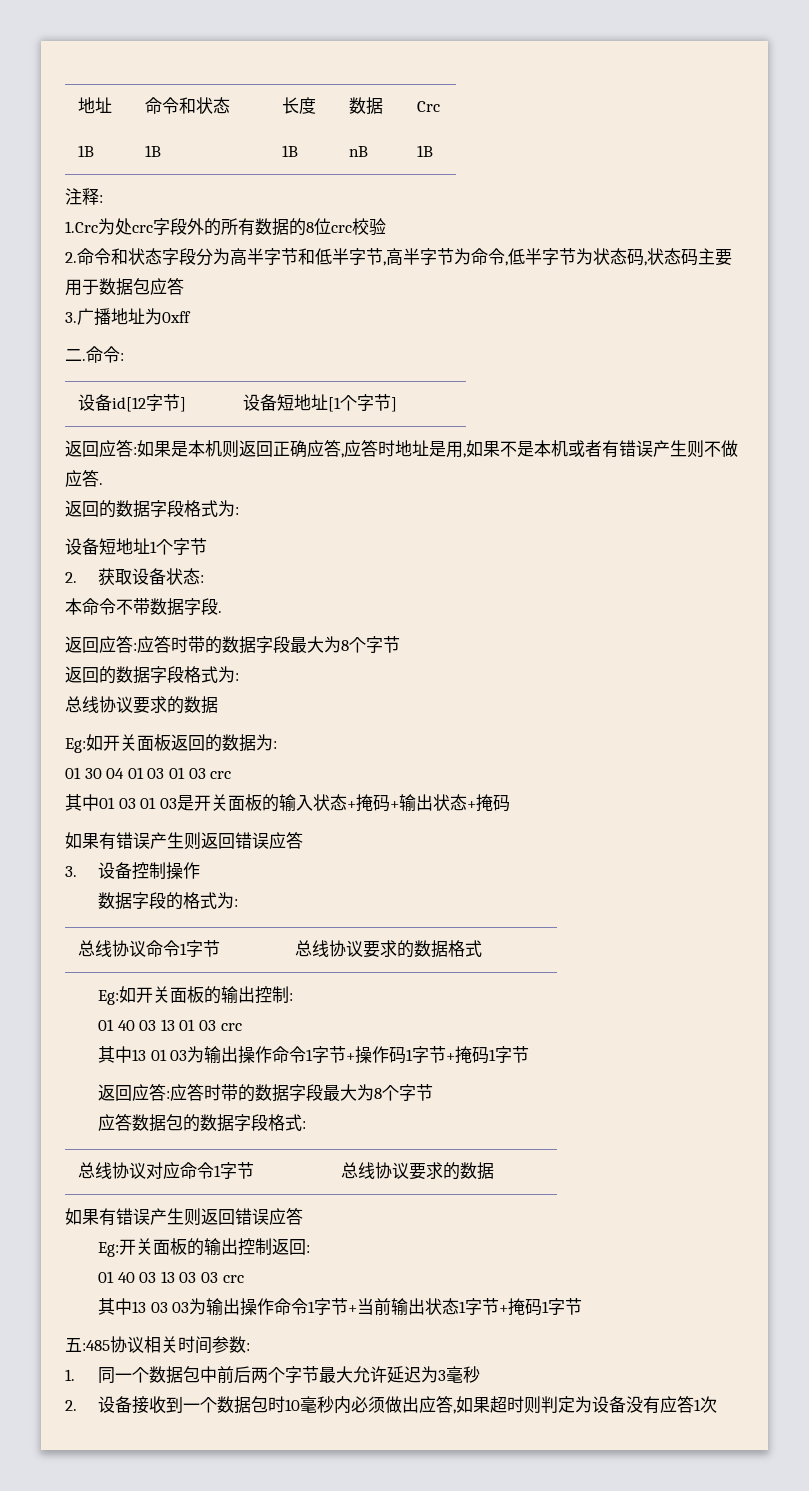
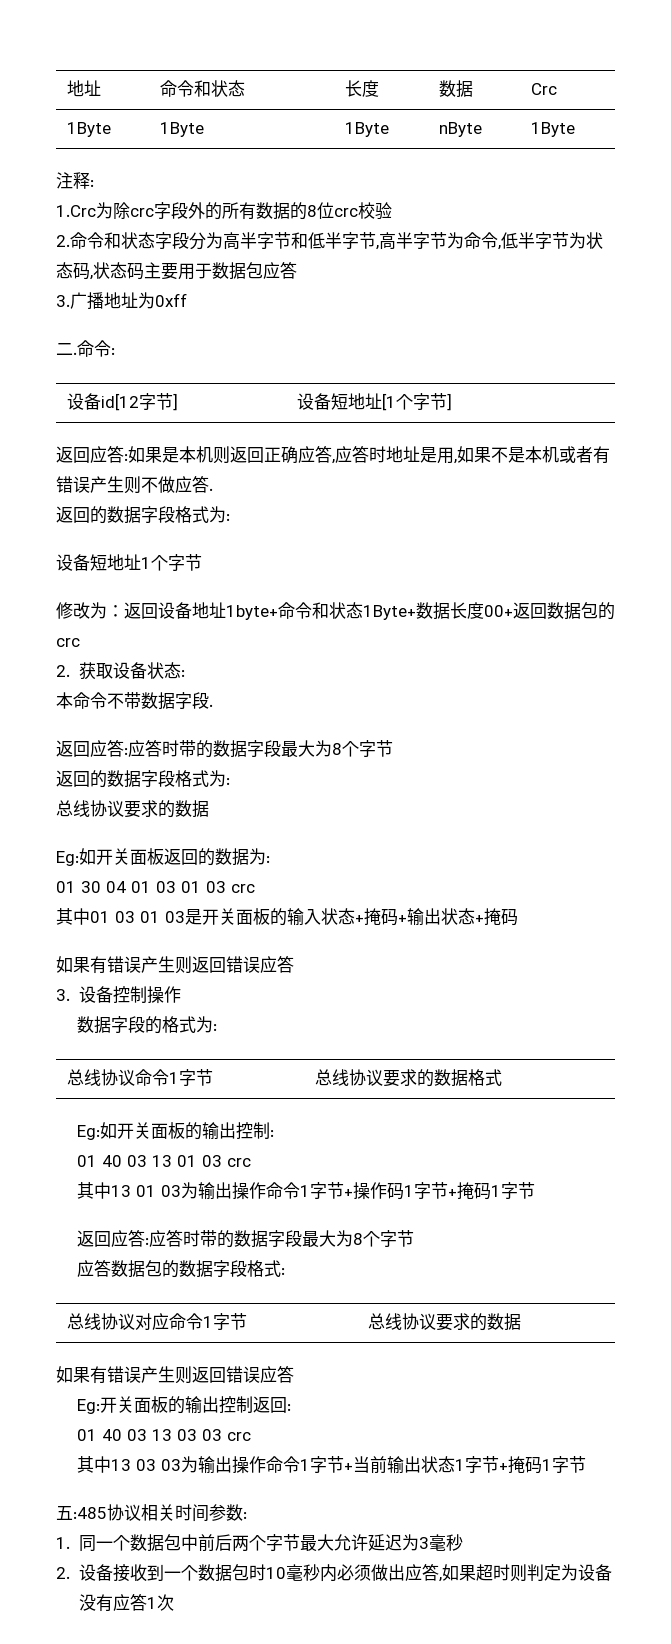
- 1B | 1B | 1B | nB | 1B
+ 1Byte | 1Byte | 1Byte | nByte | 1Byte
- 1.Crc为处crc字段外的所有数据的8位crc校验
+ 1.Crc为除crc字段外的所有数据的8位crc校验
+ 修改为：返回设备地址1byte+命令和状态1Byte+数据长度00+返回数据包的crc

